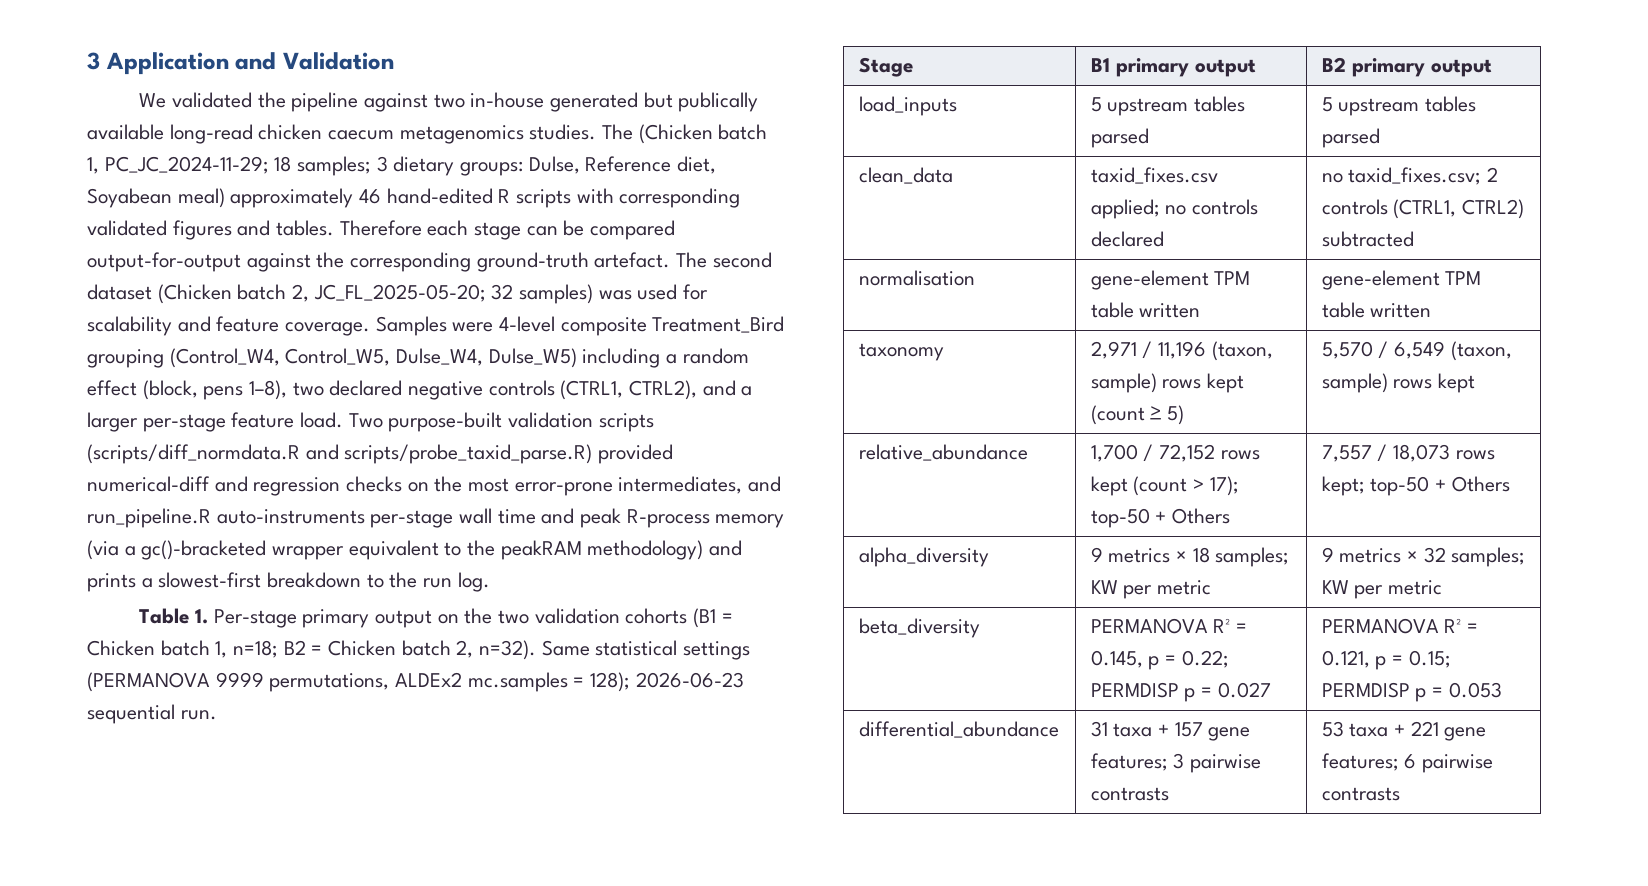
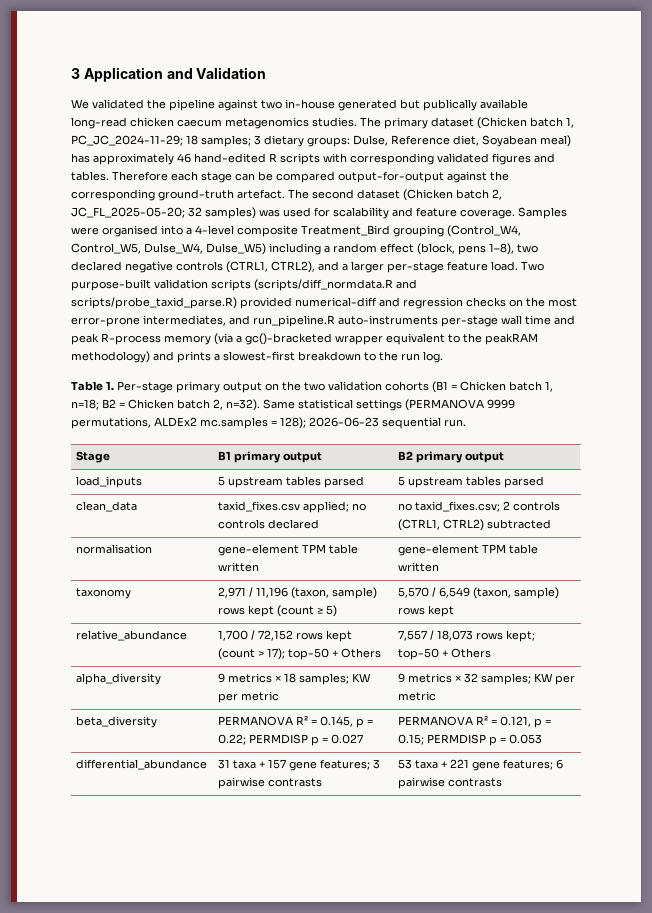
- The (Chicken batch 1, PC_JC_2024-11-29; 18 samples; 3 dietary groups: Dulse, Reference diet, Soyabean meal) approximately 46 hand-edited R scripts with corresponding validated figures and tables.
+ The primary dataset (Chicken batch 1, PC_JC_2024-11-29; 18 samples; 3 dietary groups: Dulse, Reference diet, Soyabean meal) has approximately 46 hand-edited R scripts with corresponding validated figures and tables.
- Samples were 4-level composite Treatment_Bird grouping (Control_W4, Control_W5, Dulse_W4, Dulse_W5) including a random effect (block, pens 1–8), two declared negative controls (CTRL1, CTRL2), and a larger per-stage feature load.
+ Samples were organised into a 4-level composite Treatment_Bird grouping (Control_W4, Control_W5, Dulse_W4, Dulse_W5) including a random effect (block, pens 1–8), two declared negative controls (CTRL1, CTRL2), and a larger per-stage feature load.

